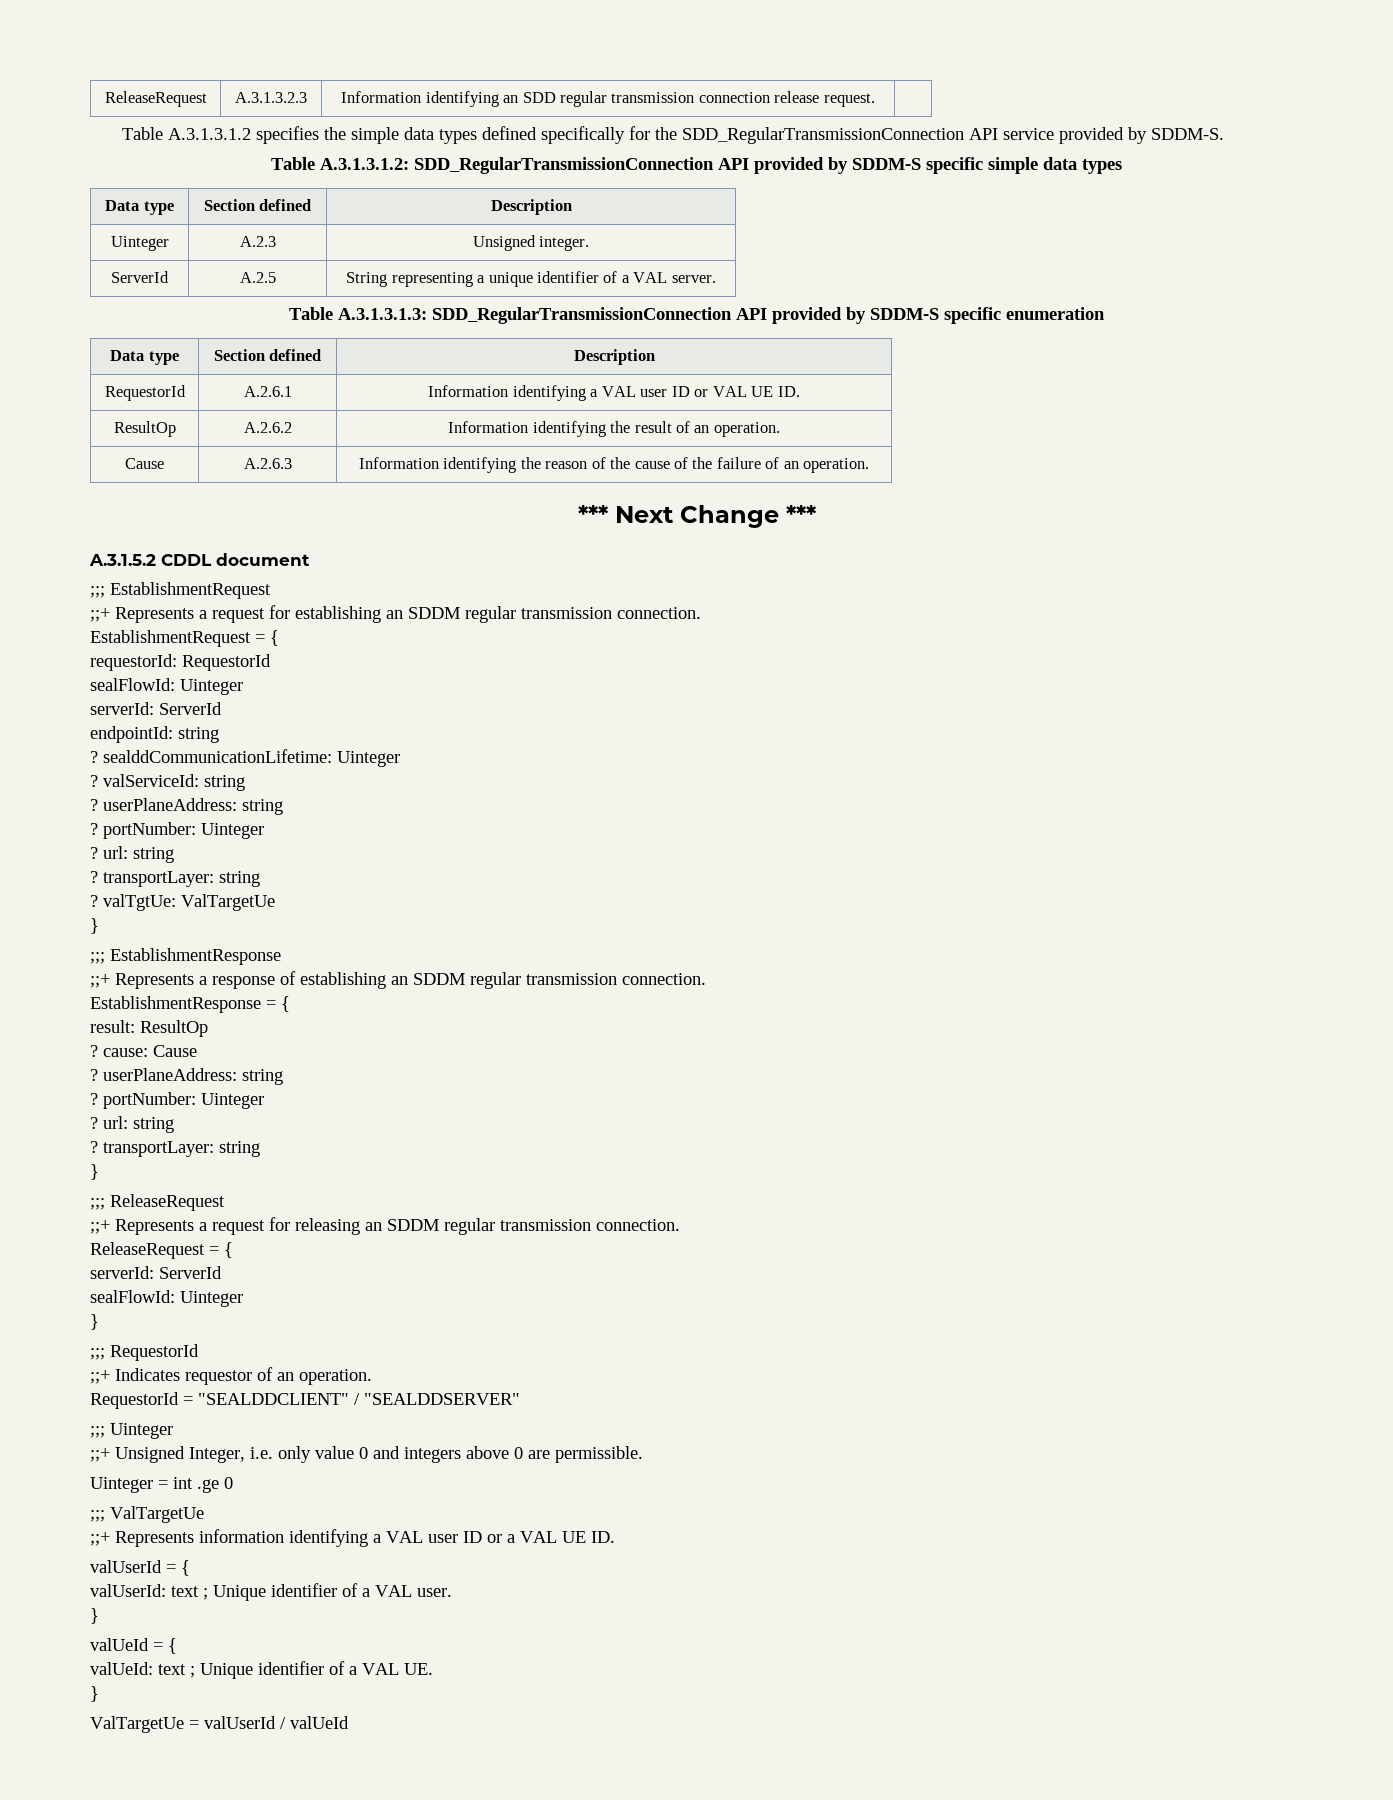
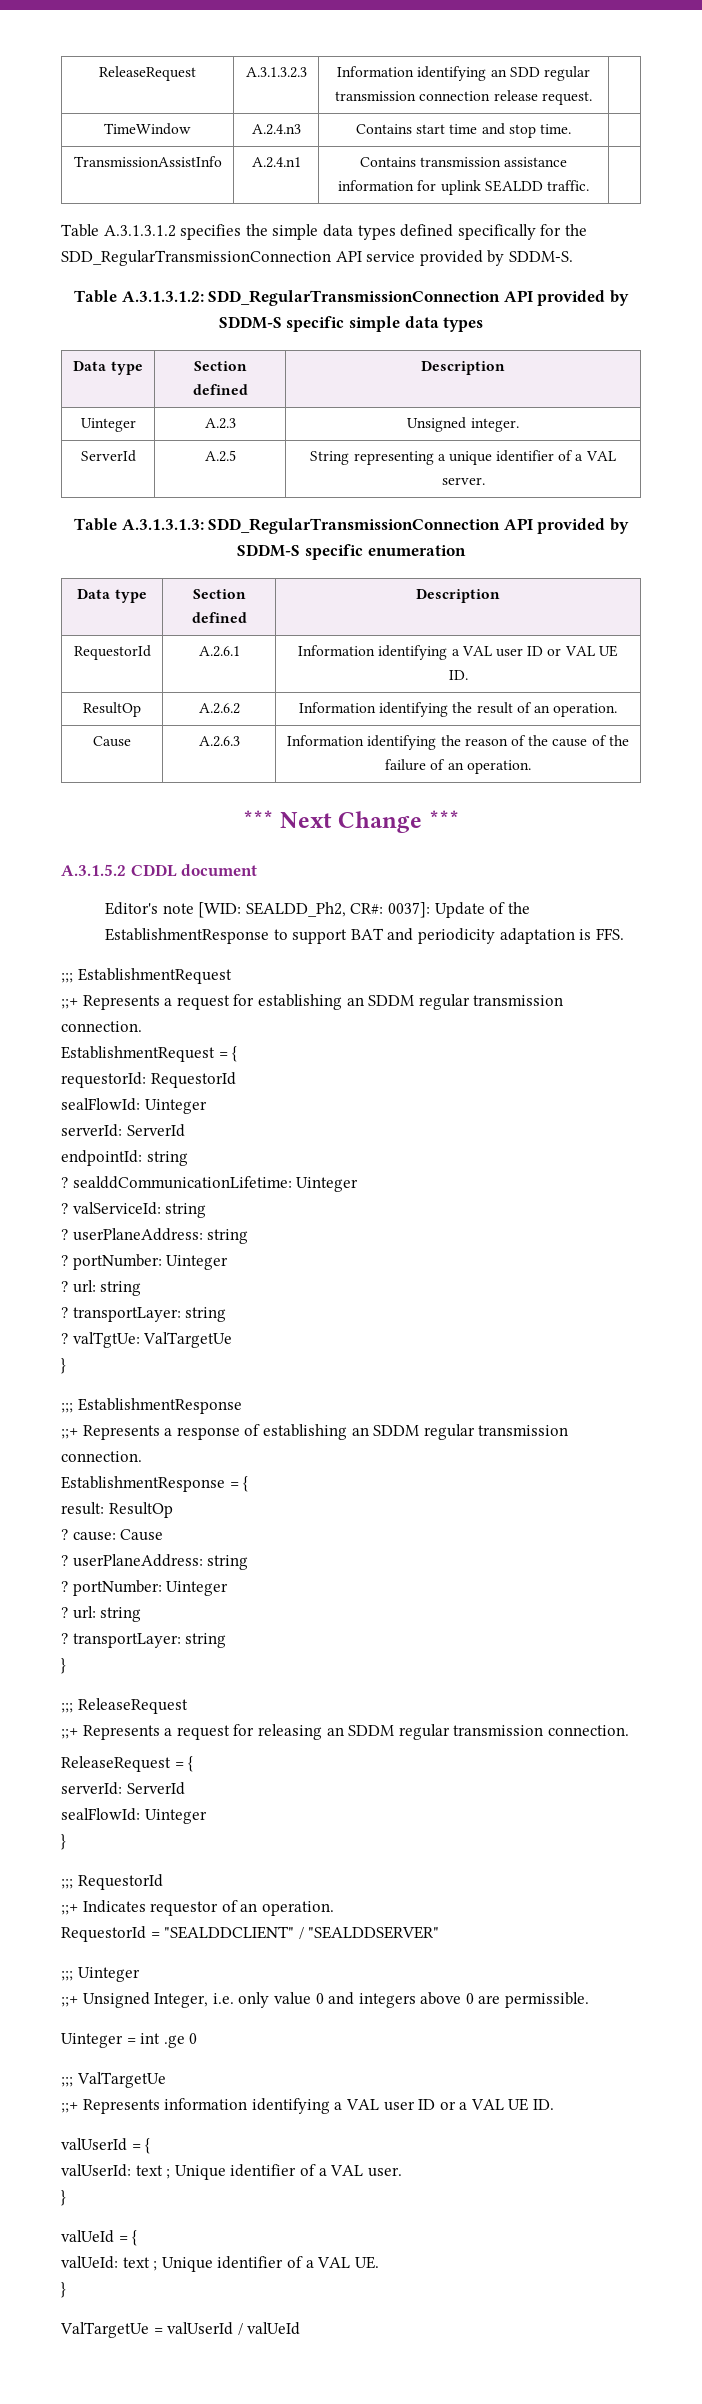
+ TimeWindow | A.2.4.n3 | Contains start time and stop time. |
+ TransmissionAssistInfo | A.2.4.n1 | Contains transmission assistance information for uplink SEALDD traffic. |
+ Editor's note [WID: SEALDD_Ph2, CR#: 0037]: Update of the EstablishmentResponse to support BAT and periodicity adaptation is FFS.

